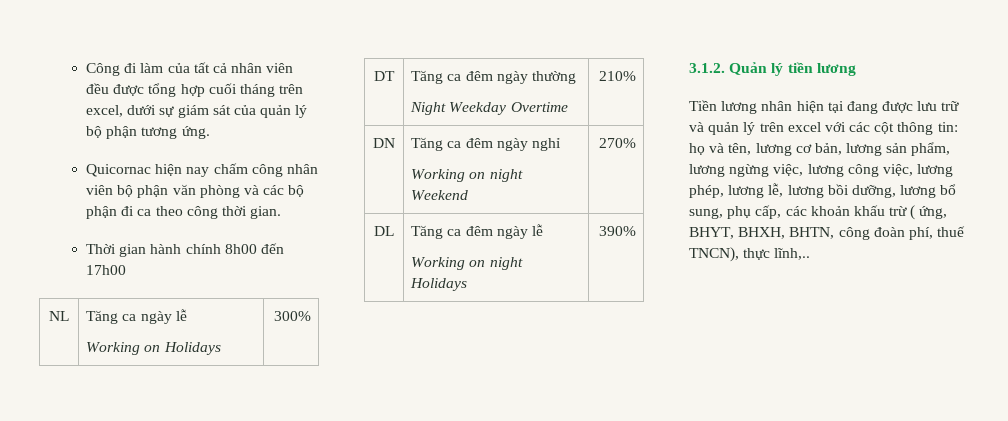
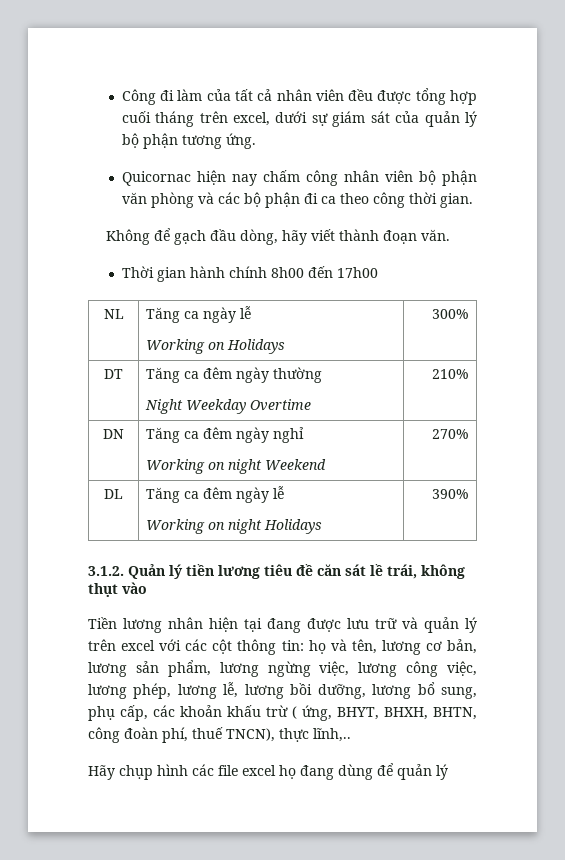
+ Không để gạch đầu dòng, hãy viết thành đoạn văn.
- 3.1.2. Quản lý tiền lương
+ 3.1.2. Quản lý tiền lương tiêu đề căn sát lề trái, không thụt vào
+ Hãy chụp hình các file excel họ đang dùng để quản lý

